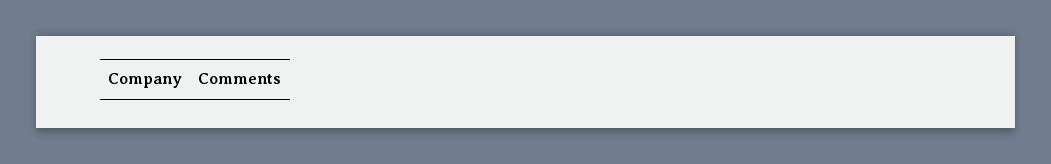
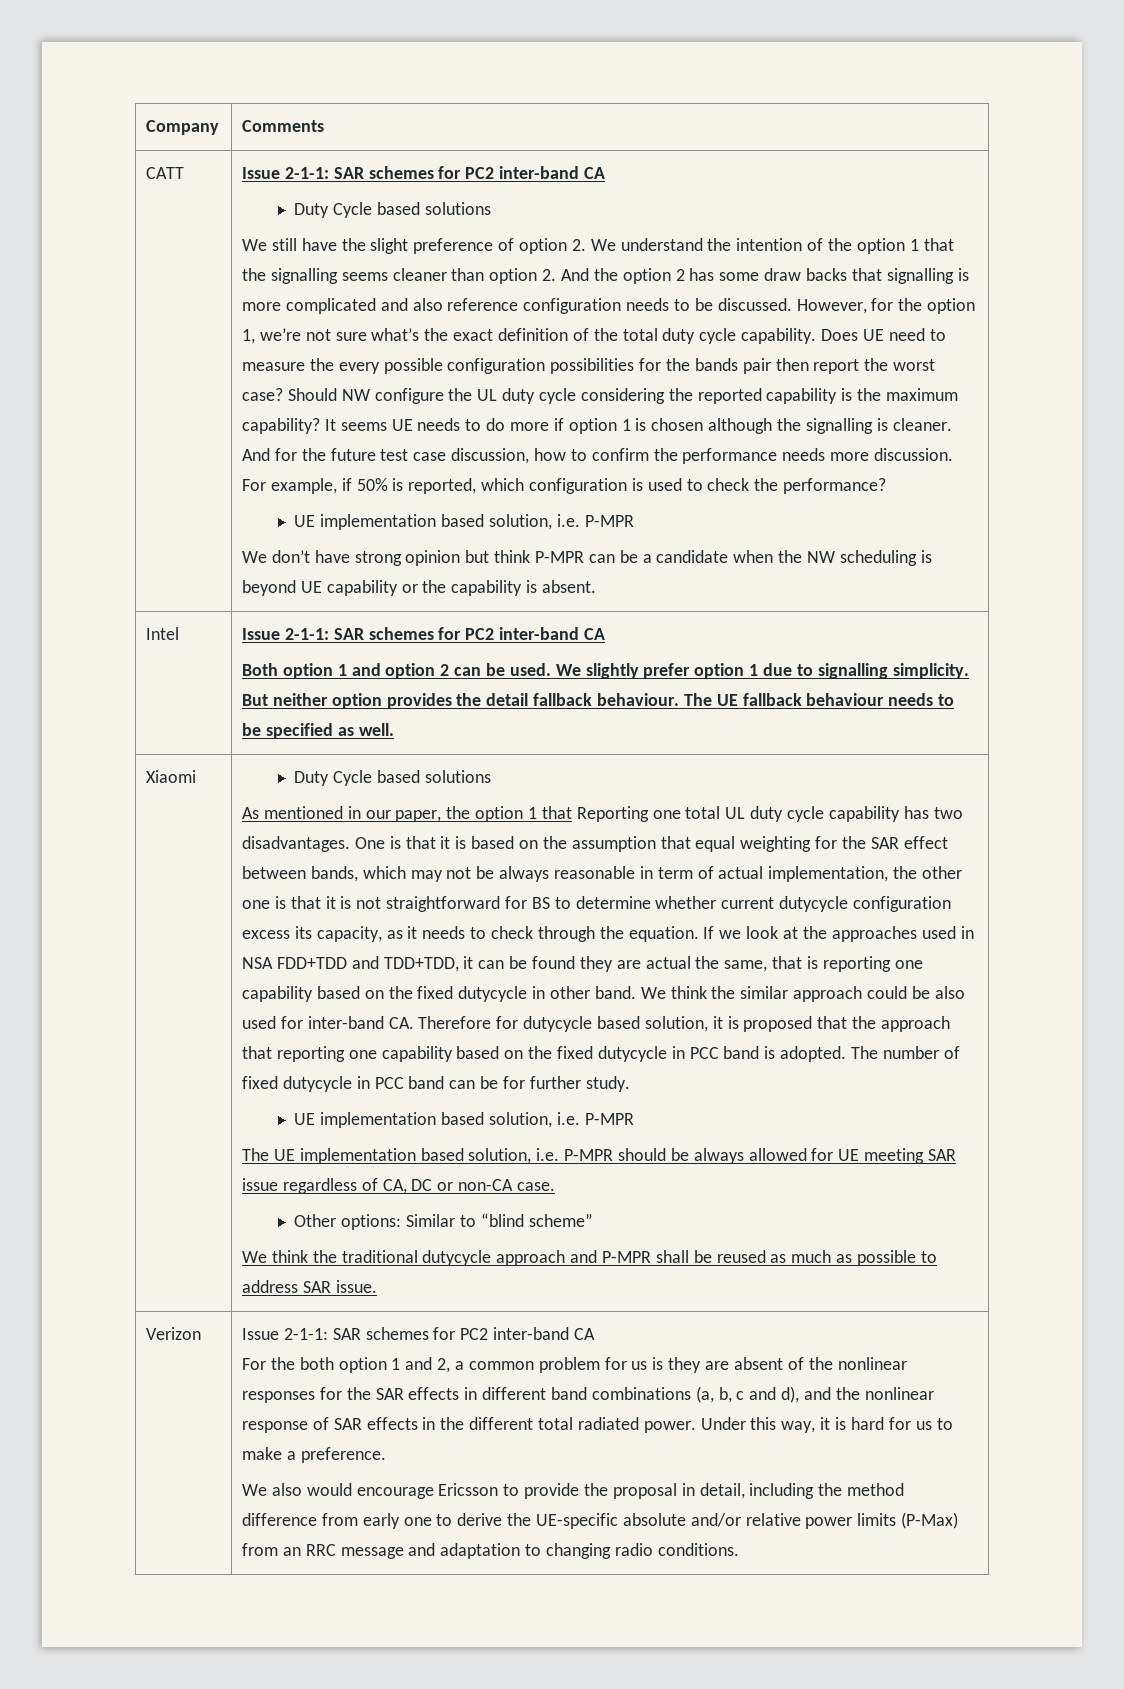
+ CATT | Issue 2-1-1: SAR schemes for PC2 inter-band CA
+ Duty Cycle based solutions
+ We still have the slight preference of option 2. We understand the intention of the option 1 that the signalling seems cleaner than option 2. And the option 2 has some draw backs that signalling is more complicated and also reference configuration needs to be discussed. However, for the option 1, we’re not sure what’s the exact definition of the total duty cycle capability. Does UE need to measure the every possible configuration possibilities for the bands pair then report the worst case? Should NW configure the UL duty cycle considering the reported capability is the maximum capability? It seems UE needs to do more if option 1 is chosen although the signalling is cleaner. And for the future test case discussion, how to confirm the performance needs more discussion. For example, if 50% is reported, which configuration is used to check the performance?
+ UE implementation based solution, i.e. P-MPR
+ We don’t have strong opinion but think P-MPR can be a candidate when the NW scheduling is beyond UE capability or the capability is absent.
+ Intel | Issue 2-1-1: SAR schemes for PC2 inter-band CA
+ Both option 1 and option 2 can be used. We slightly prefer option 1 due to signalling simplicity. But neither option provides the detail fallback behaviour. The UE fallback behaviour needs to be specified as well.
+ Xiaomi | Duty Cycle based solutions
+ As mentioned in our paper, the option 1 that Reporting one total UL duty cycle capability has two disadvantages. One is that it is based on the assumption that equal weighting for the SAR effect between bands, which may not be always reasonable in term of actual implementation, the other one is that it is not straightforward for BS to determine whether current dutycycle configuration excess its capacity, as it needs to check through the equation. If we look at the approaches used in NSA FDD+TDD and TDD+TDD, it can be found they are actual the same, that is reporting one capability based on the fixed dutycycle in other band. We think the similar approach could be also used for inter-band CA. Therefore for dutycycle based solution, it is proposed that the approach that reporting one capability based on the fixed dutycycle in PCC band is adopted. The number of fixed dutycycle in PCC band can be for further study.
+ UE implementation based solution, i.e. P-MPR
+ The UE implementation based solution, i.e. P-MPR should be always allowed for UE meeting SAR issue regardless of CA, DC or non-CA case.
+ Other options: Similar to “blind scheme”
+ We think the traditional dutycycle approach and P-MPR shall be reused as much as possible to address SAR issue.
+ Verizon | Issue 2-1-1: SAR schemes for PC2 inter-band CA
+ For the both option 1 and 2, a common problem for us is they are absent of the nonlinear responses for the SAR effects in different band combinations (a, b, c and d), and the nonlinear response of SAR effects in the different total radiated power. Under this way, it is hard for us to make a preference.
+ We also would encourage Ericsson to provide the proposal in detail, including the method difference from early one to derive the UE-specific absolute and/or relative power limits (P-Max) from an RRC message and adaptation to changing radio conditions.

